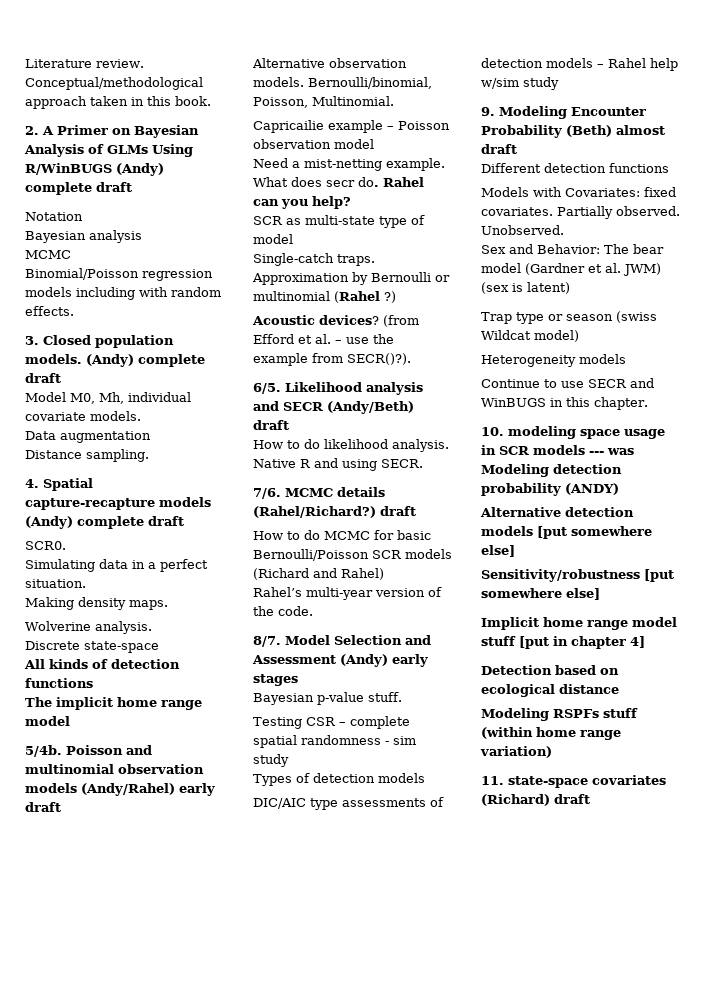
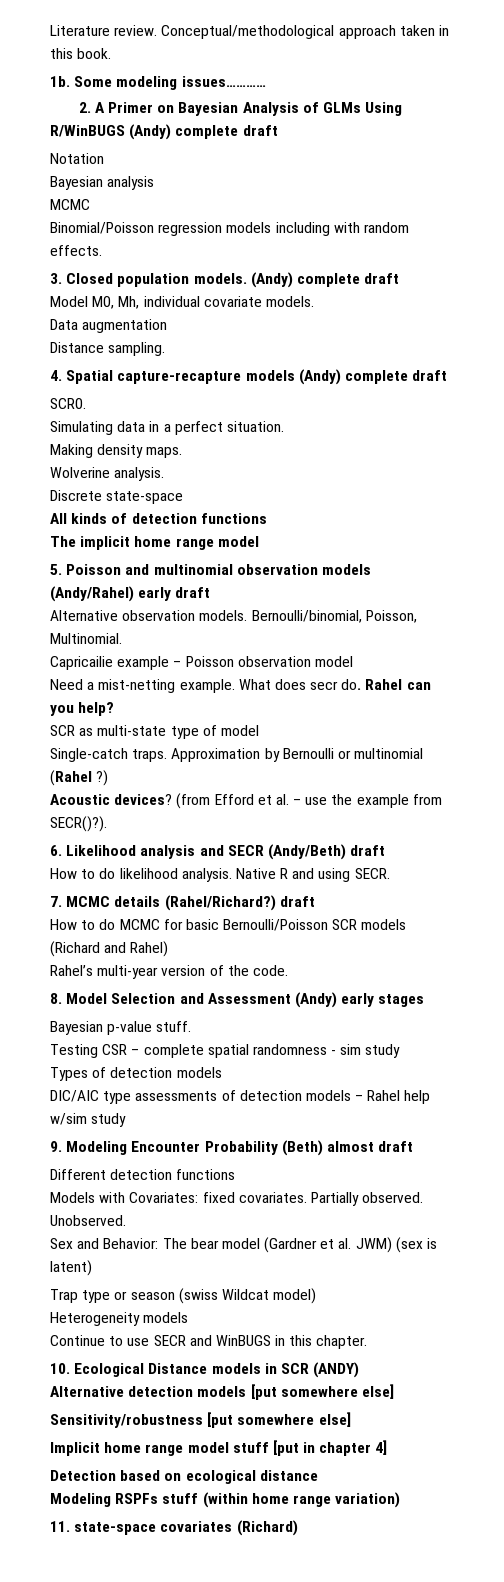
+ 1b. Some modeling issues…………
- 5/4b. Poisson and multinomial observation models (Andy/Rahel) early draft
+ 5. Poisson and multinomial observation models (Andy/Rahel) early draft
- 6/5. Likelihood analysis and SECR (Andy/Beth) draft
+ 6. Likelihood analysis and SECR (Andy/Beth) draft
- 7/6. MCMC details (Rahel/Richard?) draft
+ 7. MCMC details (Rahel/Richard?) draft
- 8/7. Model Selection and Assessment (Andy) early stages
+ 8. Model Selection and Assessment (Andy) early stages
- 10. modeling space usage in SCR models --- was Modeling detection probability (ANDY)
+ 10. Ecological Distance models in SCR (ANDY)
- 11. state-space covariates (Richard) draft
+ 11. state-space covariates (Richard)

